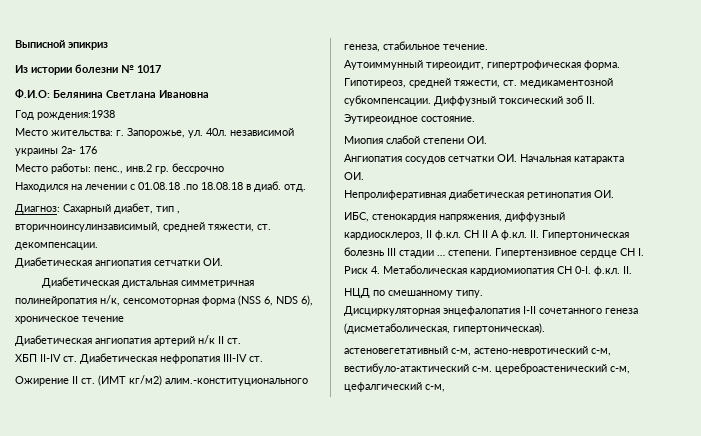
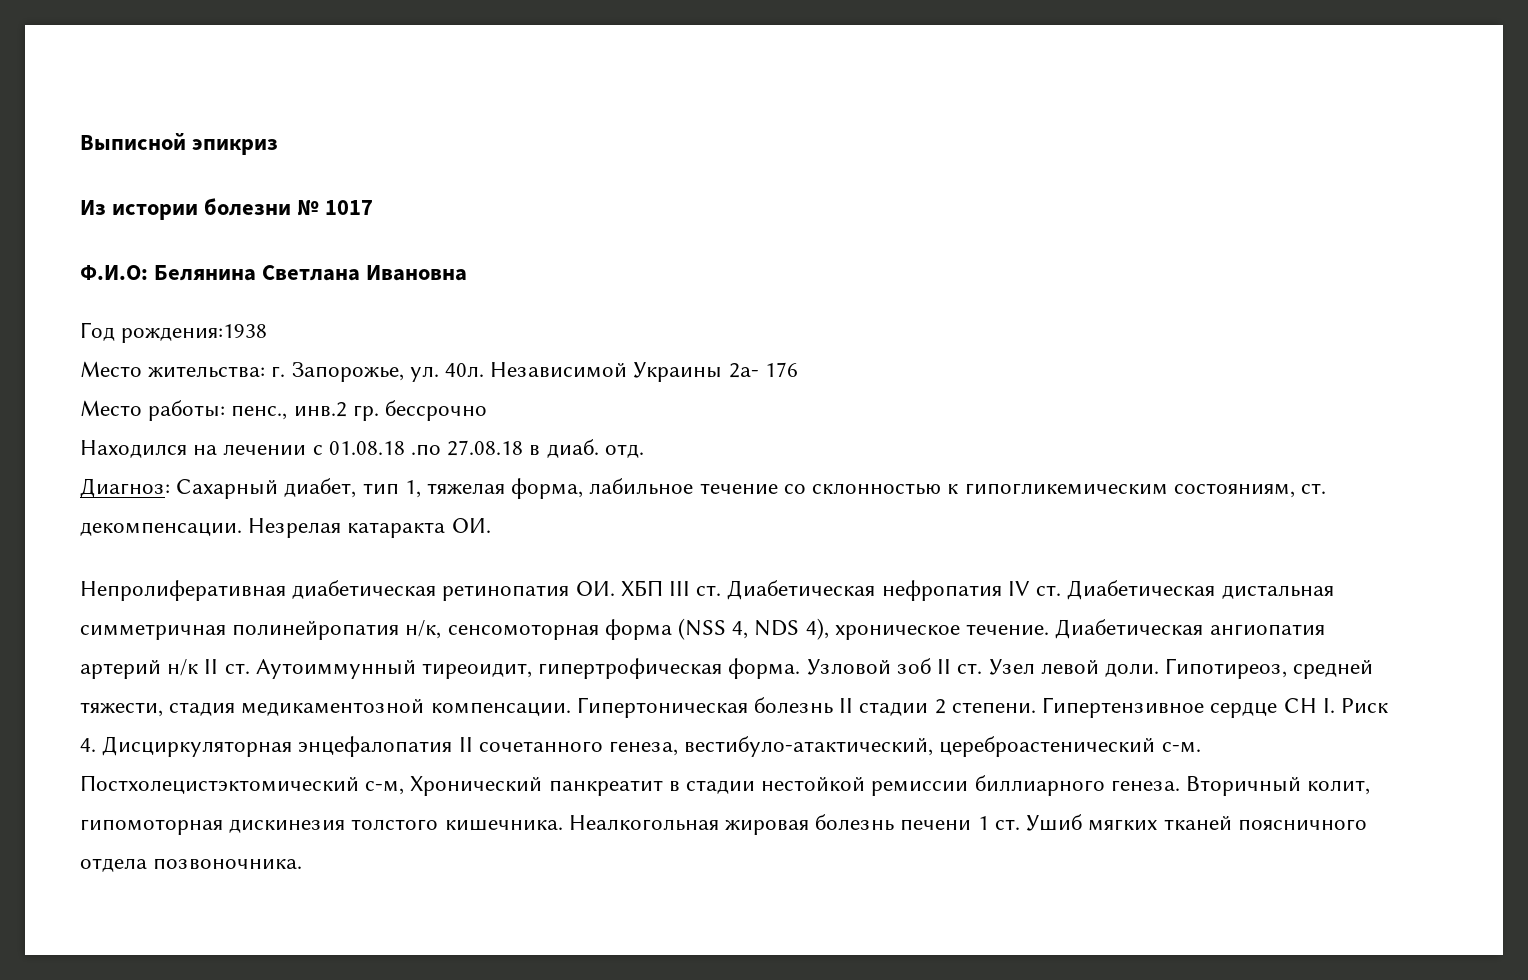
- Место жительства: г. Запорожье, ул. 40л. независимой украины 2а- 176
+ Место жительства: г. Запорожье, ул. 40л. Независимой Украины 2а- 176
- Находился на лечении с 01.08.18 .по 18.08.18 в диаб. отд.
+ Находился на лечении с 01.08.18 .по 27.08.18 в диаб. отд.
- Диагноз: Сахарный диабет, тип , вторичноинсулинзависимый, средней тяжести, ст. декомпенсации.
- Диабетическая ангиопатия сетчатки ОИ.
- Диабетическая дистальная симметричная полинейропатия н/к, сенсомоторная форма (NSS 6, NDS 6), хроническое течение
- Диабетическая ангиопатия артерий н/к II ст.
- ХБП II-IV ст. Диабетическая нефропатия III-IV ст.
- Ожирение II ст. (ИМТ кг/м2) алим.-конституционального генеза, стабильное течение.
- Аутоиммунный тиреоидит, гипертрофическая форма. Гипотиреоз, средней тяжести, ст. медикаментозной субкомпенсации. Диффузный токсический зоб II. Эутиреоидное состояние.
- Миопия слабой степени ОИ.
- Ангиопатия сосудов сетчатки ОИ. Начальная катаракта ОИ.
- Непролиферативная диабетическая ретинопатия ОИ.
- ИБС, стенокардия напряжения, диффузный кардиосклероз, II ф.кл. СН II А ф.кл. II. Гипертоническая болезнь III стадии … степени.
+ Диагноз: Сахарный диабет, тип 1, тяжелая форма, лабильное течение со склонностью к гипогликемическим состояниям, ст. декомпенсации. Незрелая катаракта ОИ.
+ Непролиферативная диабетическая ретинопатия ОИ. ХБП III ст. Диабетическая нефропатия IV ст. Диабетическая дистальная симметричная полинейропатия н/к, сенсомоторная форма (NSS 4, NDS 4), хроническое течение. Диабетическая ангиопатия артерий н/к II ст. Аутоиммунный тиреоидит, гипертрофическая форма. Узловой зоб II ст. Узел левой доли. Гипотиреоз, средней тяжести, стадия медикаментозной компенсации. Гипертоническая болезнь II стадии 2 степени.
- Гипертензивное сердце СН I. Риск 4. Метаболическая кардиомиопатия СН 0-I. ф.кл. II.
- НЦД по смешанному типу.
- Дисциркуляторная энцефалопатия I-II сочетанного генеза (дисметаболическая, гипертоническая).
- астеновегетативный с-м, астено-невротический с-м, вестибуло-атактический с-м. цереброастенический с-м, цефалгический с-м,
+ Гипертензивное сердце СН I. Риск 4. Дисциркуляторная энцефалопатия II сочетанного генеза, вестибуло-атактический, цереброастенический с-м. Постхолецистэктомический с-м, Хронический панкреатит в стадии нестойкой ремиссии биллиарного генеза. Вторичный колит, гипомоторная дискинезия толстого кишечника. Неалкогольная жировая болезнь печени 1 ст. Ушиб мягких тканей поясничного отдела позвоночника.

